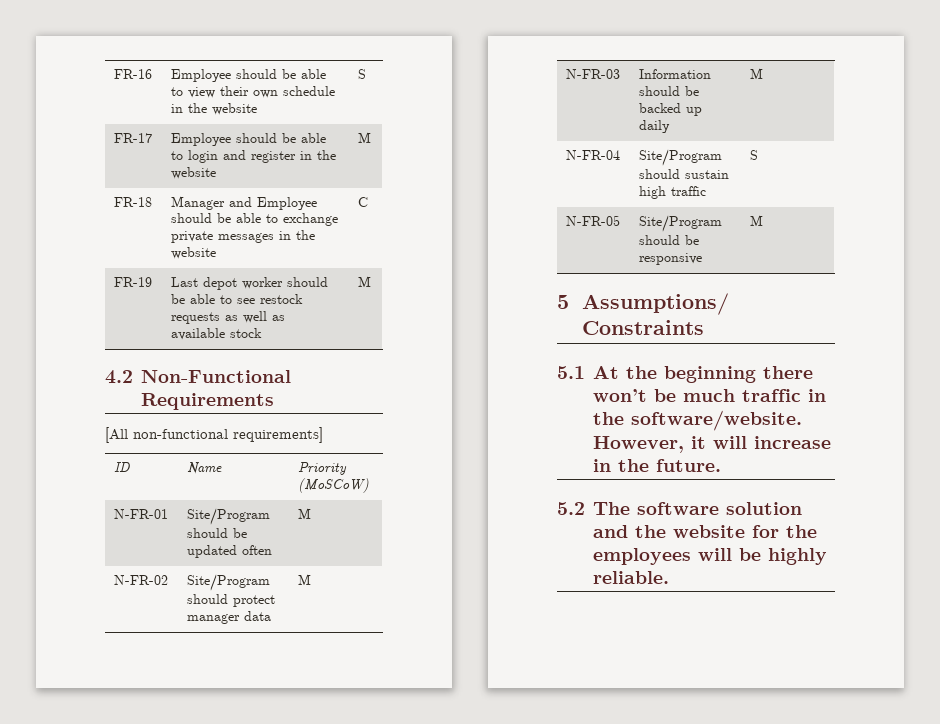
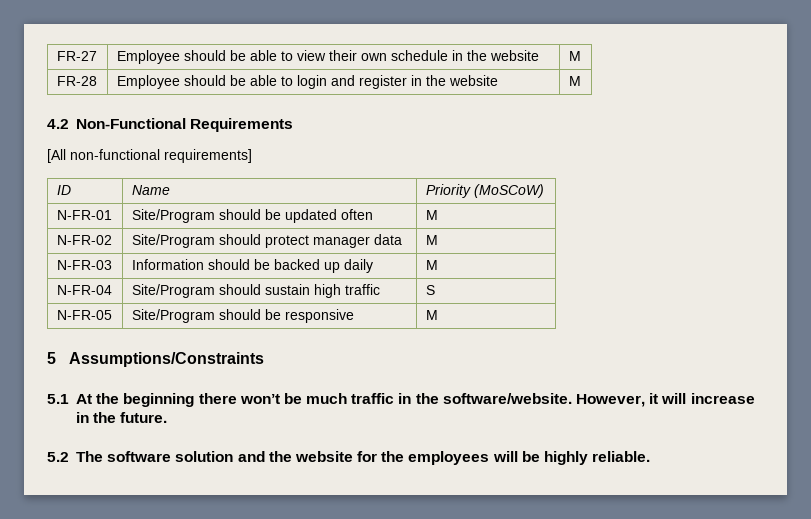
- FR-16 | Employee should be able to view their own schedule in the website | S
- FR-17 | Employee should be able to login and register in the website | M
+ FR-27 | Employee should be able to view their own schedule in the website | M
+ FR-28 | Employee should be able to login and register in the website | M
- FR-18 | Manager and Employee should be able to exchange private messages in the website | C
- FR-19 | Last depot worker should be able to see restock requests as well as available stock | M

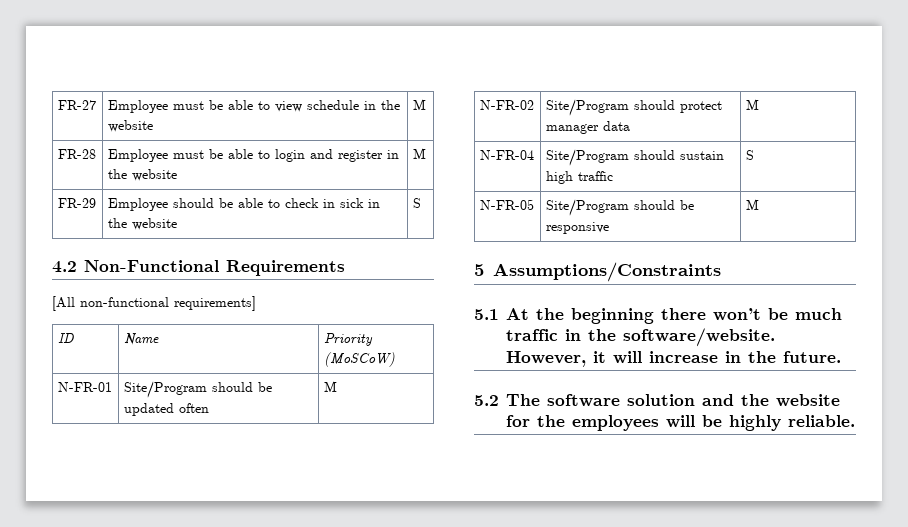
- FR-27 | Employee should be able to view their own schedule in the website | M
+ FR-27 | Employee must be able to view schedule in the website | M
- FR-28 | Employee should be able to login and register in the website | M
+ FR-28 | Employee must be able to login and register in the website | M
+ FR-29 | Employee should be able to check in sick in the website | S
- N-FR-03 | Information should be backed up daily | M

